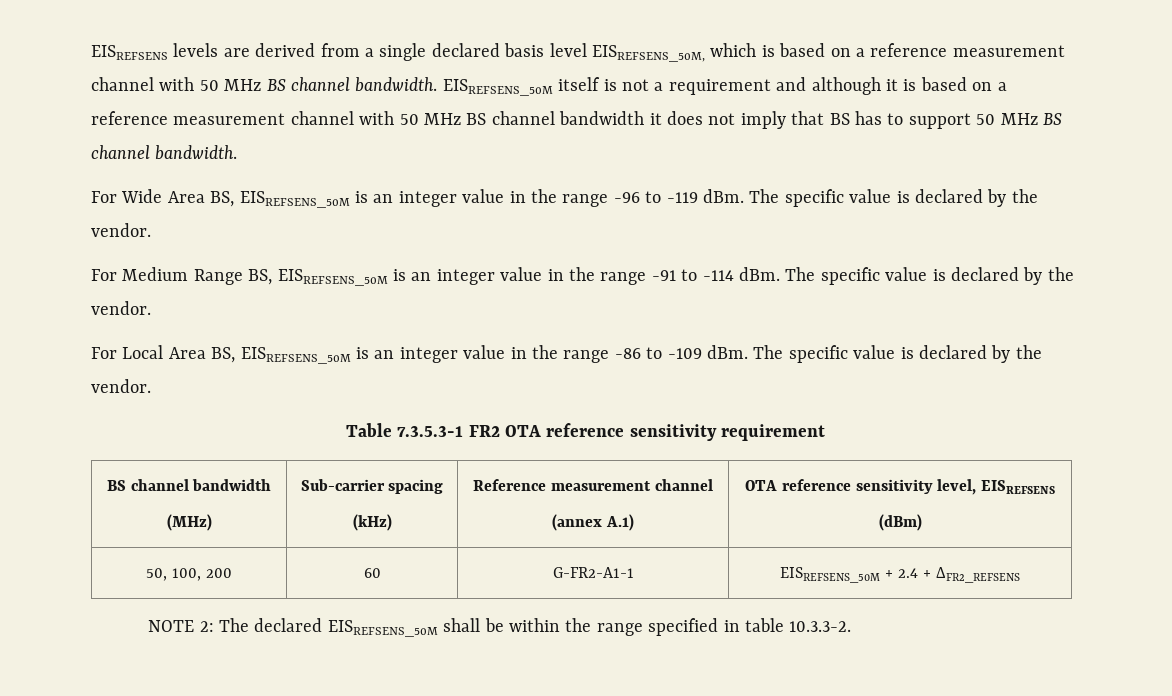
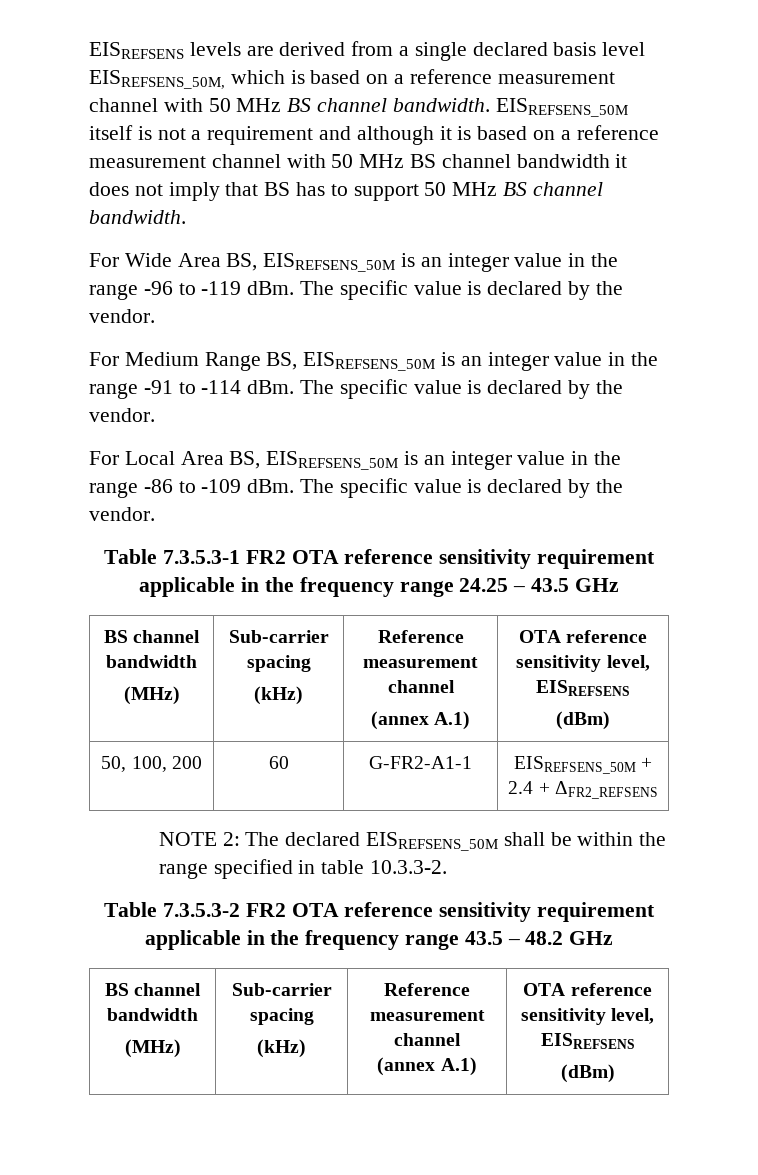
- Table 7.3.5.3-1 FR2 OTA reference sensitivity requirement
+ Table 7.3.5.3-1 FR2 OTA reference sensitivity requirement applicable in the frequency range 24.25 – 43.5 GHz
+ Table 7.3.5.3-2 FR2 OTA reference sensitivity requirement applicable in the frequency range 43.5 – 48.2 GHz
+ BS channel bandwidth
+ (MHz) | Sub-carrier spacing
+ (kHz) | Reference measurement channel
+ (annex A.1) | OTA reference sensitivity level, EISREFSENS
+ (dBm)

